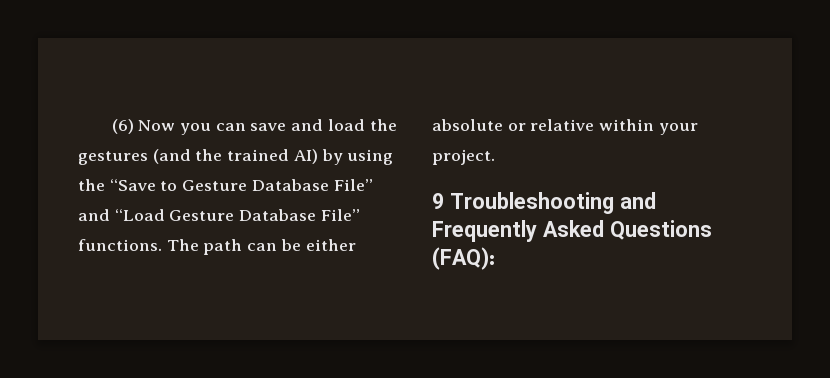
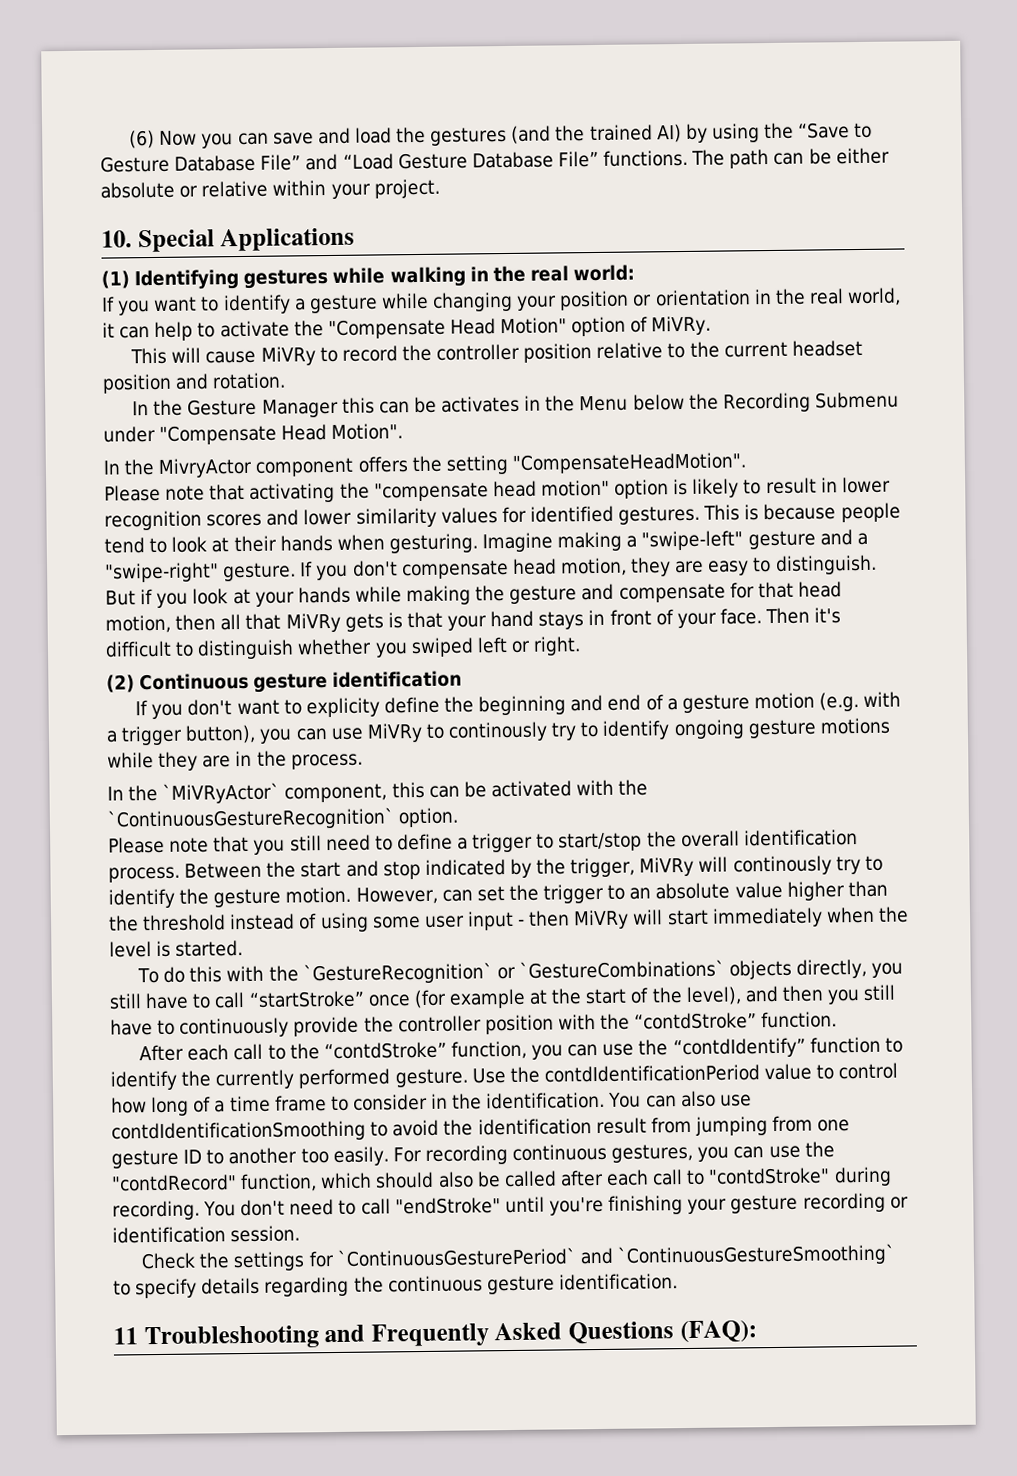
- 9 Troubleshooting and Frequently Asked Questions (FAQ):
+ 10. Special Applications
+ (1) Identifying gestures while walking in the real world:
+ If you want to identify a gesture while changing your position or orientation in the real world, it can help to activate the "Compensate Head Motion" option of MiVRy.
+ This will cause MiVRy to record the controller position relative to the current headset position and rotation.
+ In the Gesture Manager this can be activates in the Menu below the Recording Submenu under "Compensate Head Motion".
+ In the MivryActor component offers the setting "CompensateHeadMotion".
+ Please note that activating the "compensate head motion" option is likely to result in lower recognition scores and lower similarity values for identified gestures. This is because people tend to look at their hands when gesturing. Imagine making a "swipe-left" gesture and a "swipe-right" gesture. If you don't compensate head motion, they are easy to distinguish. But if you look at your hands while making the gesture and compensate for that head motion, then all that MiVRy gets is that your hand stays in front of your face. Then it's difficult to distinguish whether you swiped left or right.
+ (2) Continuous gesture identification
+ If you don't want to explicity define the beginning and end of a gesture motion (e.g. with a trigger button), you can use MiVRy to continously try to identify ongoing gesture motions while they are in the process.
+ In the `MiVRyActor` component, this can be activated with the `ContinuousGestureRecognition` option.
+ Please note that you still need to define a trigger to start/stop the overall identification process. Between the start and stop indicated by the trigger, MiVRy will continously try to identify the gesture motion. However, can set the trigger to an absolute value higher than the threshold instead of using some user input - then MiVRy will start immediately when the level is started.
+ To do this with the `GestureRecognition` or `GestureCombinations` objects directly, you still have to call “startStroke” once (for example at the start of the level), and then you still have to continuously provide the controller position with the “contdStroke” function.
+ After each call to the “contdStroke” function, you can use the “contdIdentify” function to identify the currently performed gesture. Use the contdIdentificationPeriod value to control how long of a time frame to consider in the identification. You can also use contdIdentificationSmoothing to avoid the identification result from jumping from one gesture ID to another too easily. For recording continuous gestures, you can use the "contdRecord" function, which should also be called after each call to "contdStroke" during recording. You don't need to call "endStroke" until you're finishing your gesture recording or identification session.
+ Check the settings for `ContinuousGesturePeriod` and `ContinuousGestureSmoothing` to specify details regarding the continuous gesture identification.
+ 11 Troubleshooting and Frequently Asked Questions (FAQ):

